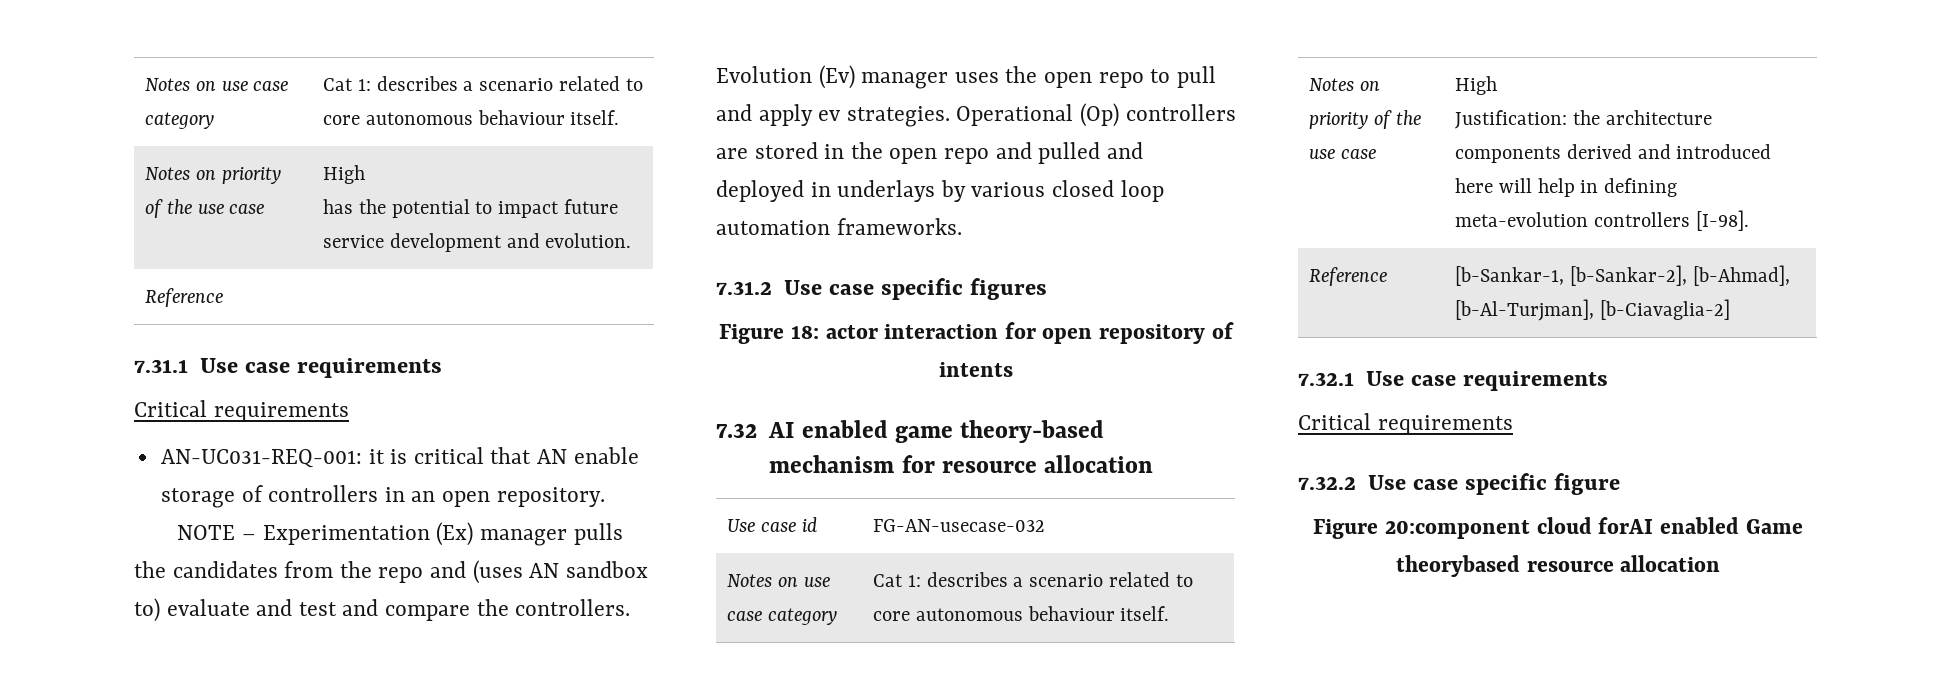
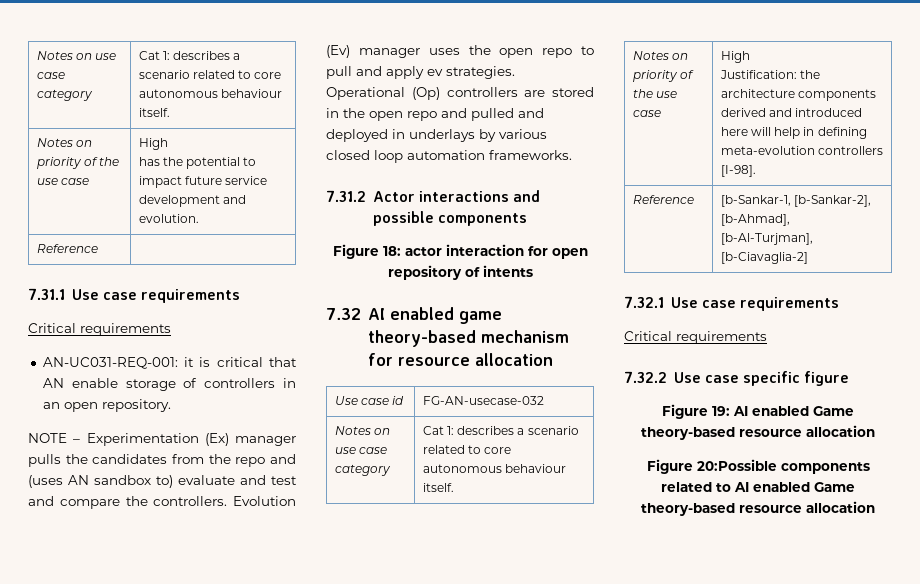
- 7.31.2 Use case specific figures
+ 7.31.2 Actor interactions and possible components
- Figure 20:component cloud forAI enabled Game theorybased resource allocation
+ Figure 19: AI enabled Game theory-based resource allocation
+ Figure 20:Possible components related to AI enabled Game theory-based resource allocation

